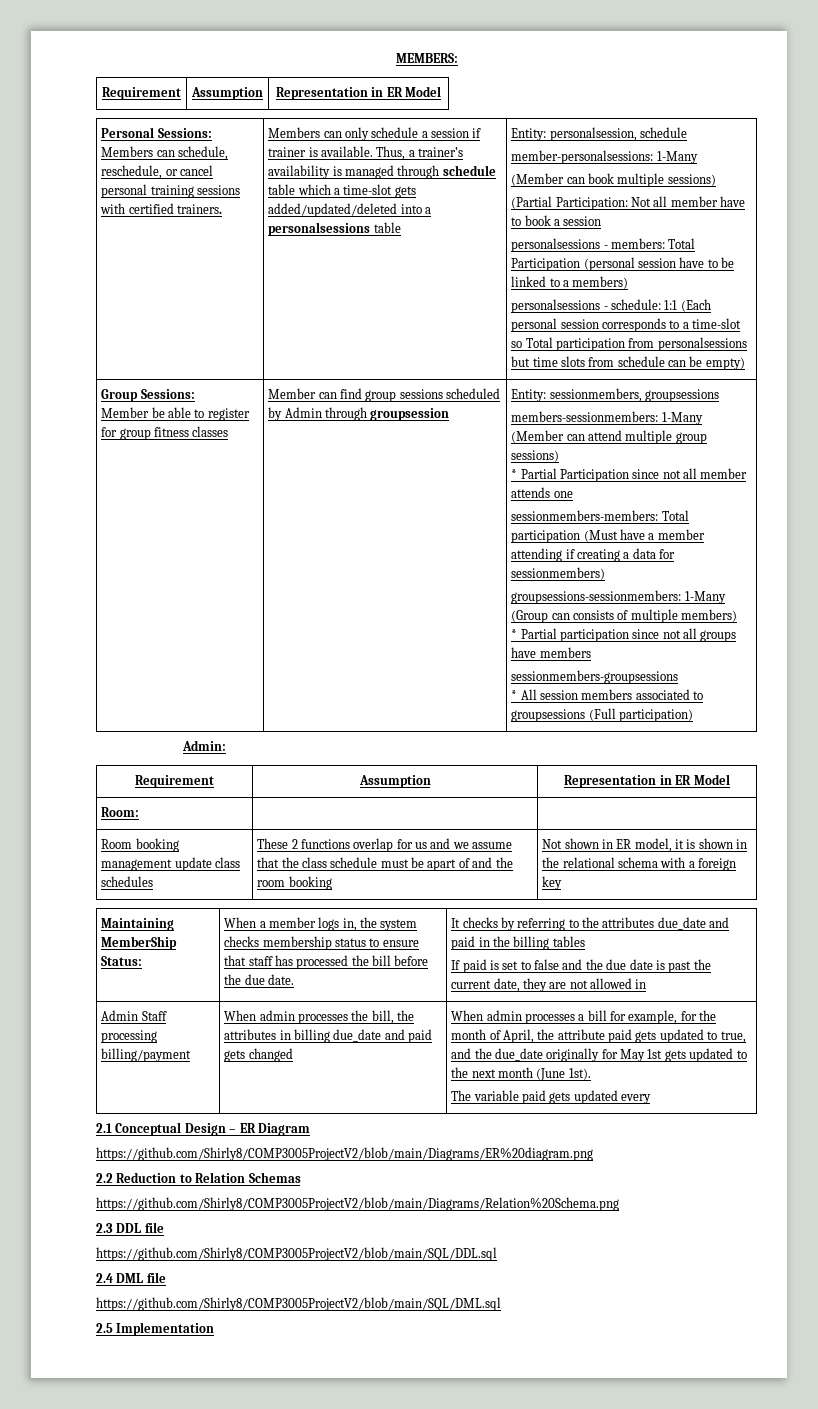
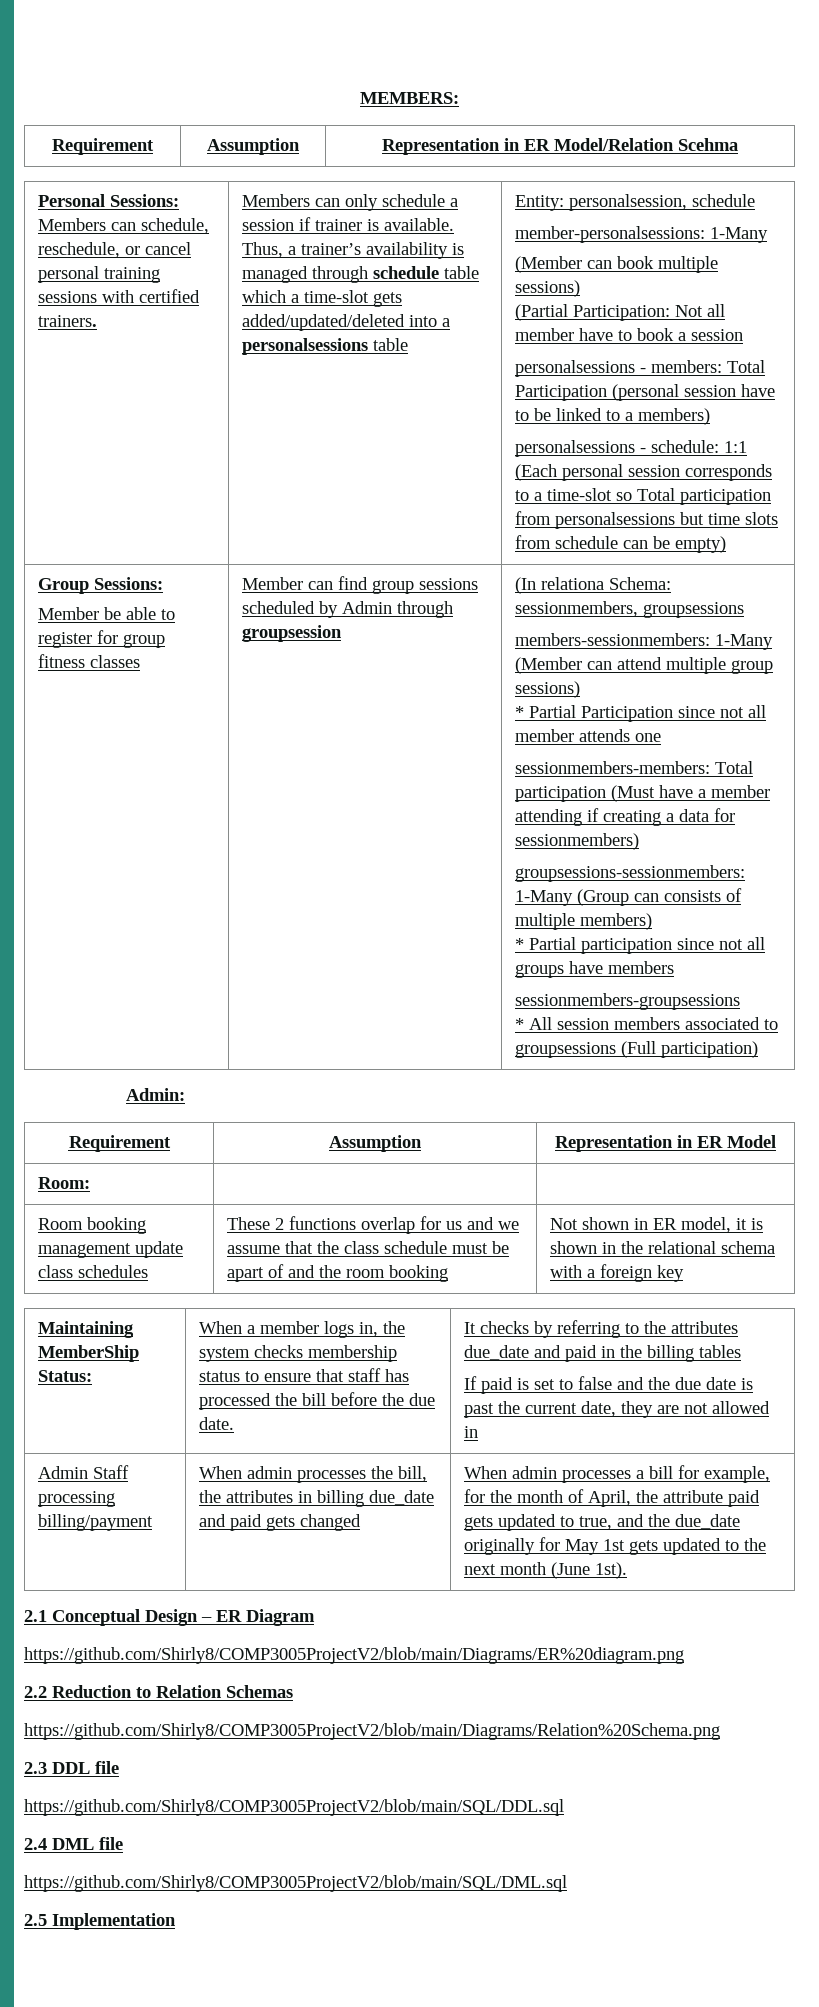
  MEMBERS:
- Requirement | Assumption | Representation in ER Model
+ Requirement | Assumption | Representation in ER Model/Relation Scehma
- Entity: sessionmembers, groupsessions
+ (In relationa Schema: sessionmembers, groupsessions
- The variable paid gets updated every

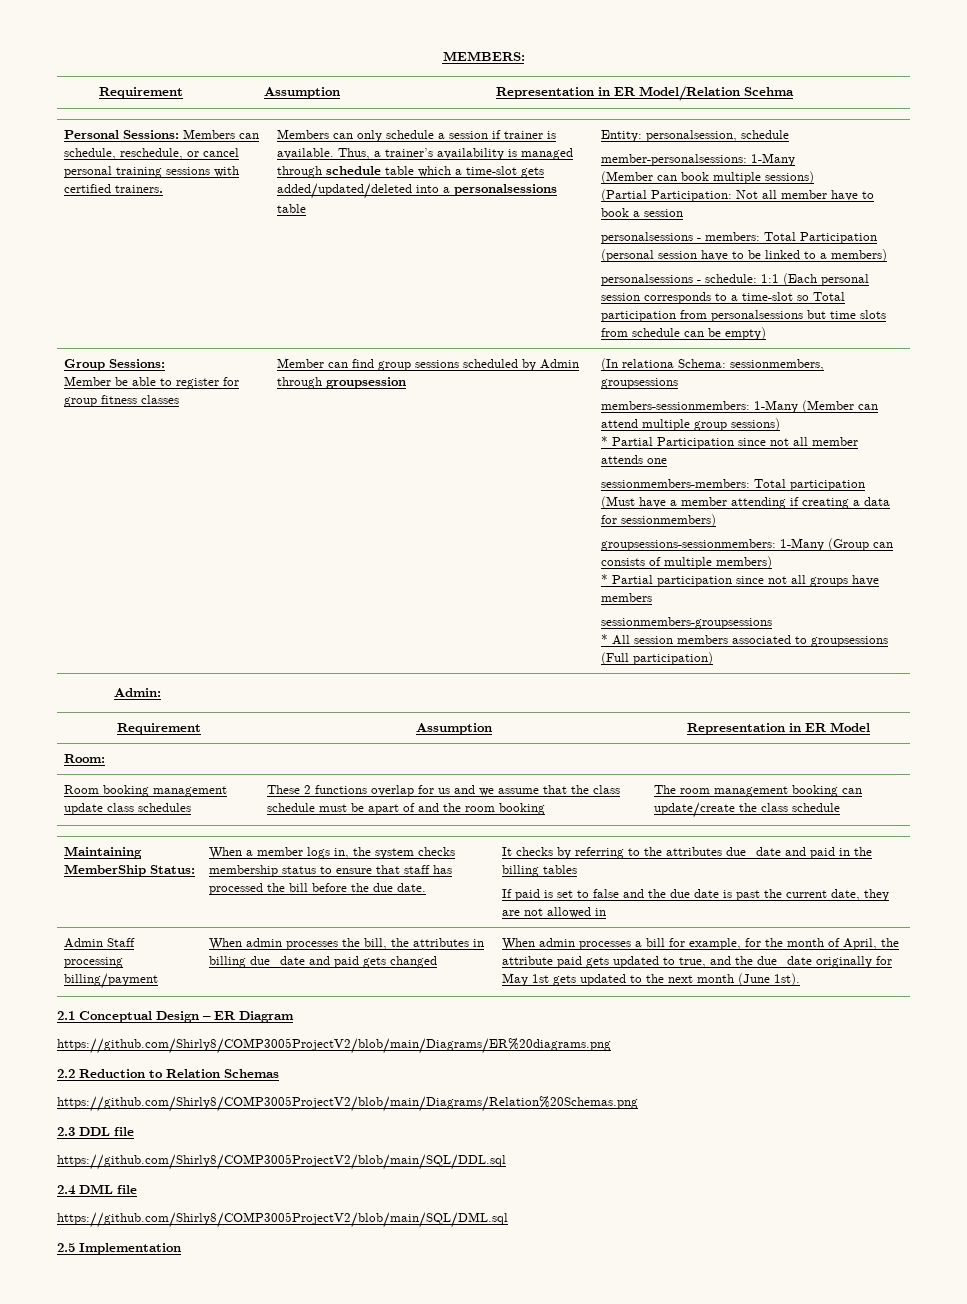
- Not shown in ER model, it is shown in the relational schema with a foreign key
+ The room management booking can update/create the class schedule
- https://github.com/Shirly8/COMP3005ProjectV2/blob/main/Diagrams/ER%20diagram.png
+ https://github.com/Shirly8/COMP3005ProjectV2/blob/main/Diagrams/ER%20diagrams.png
- https://github.com/Shirly8/COMP3005ProjectV2/blob/main/Diagrams/Relation%20Schema.png
+ https://github.com/Shirly8/COMP3005ProjectV2/blob/main/Diagrams/Relation%20Schemas.png

